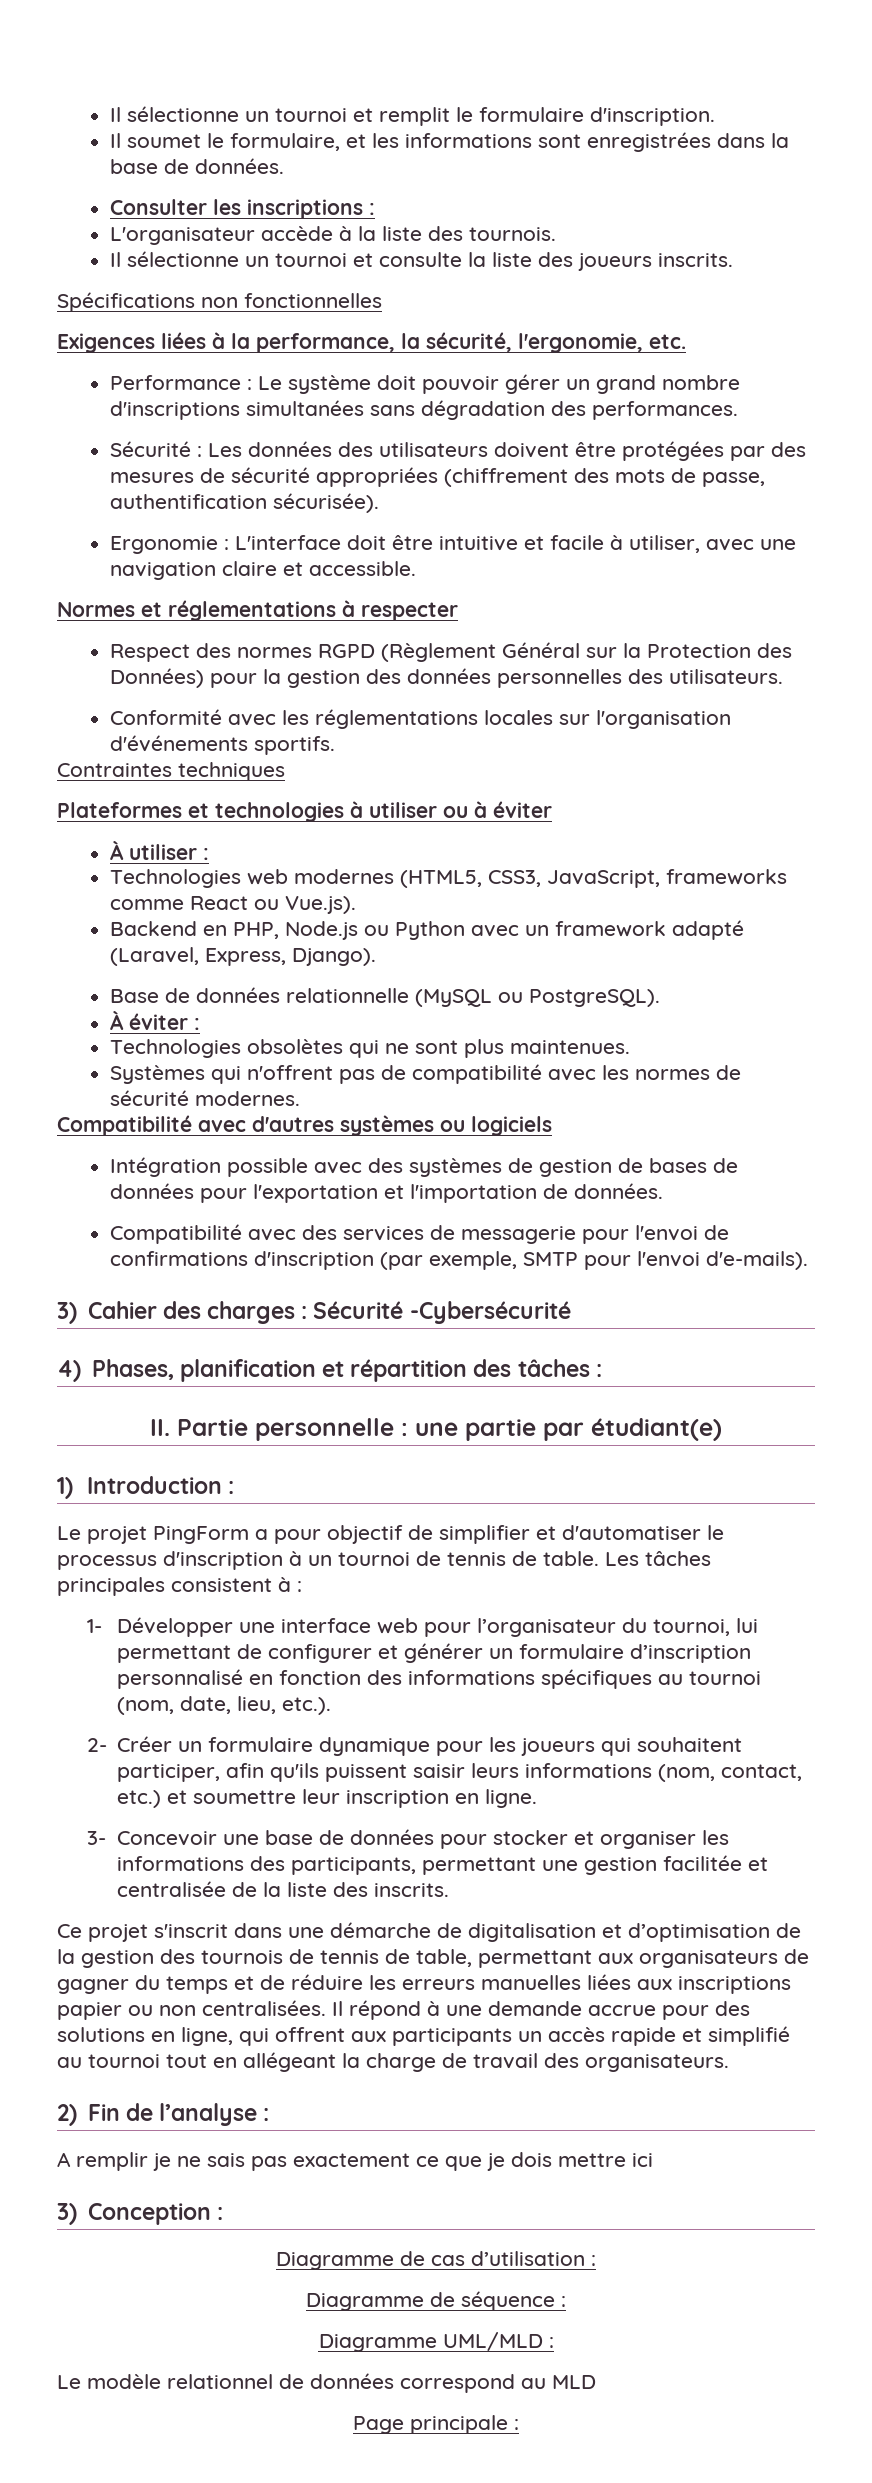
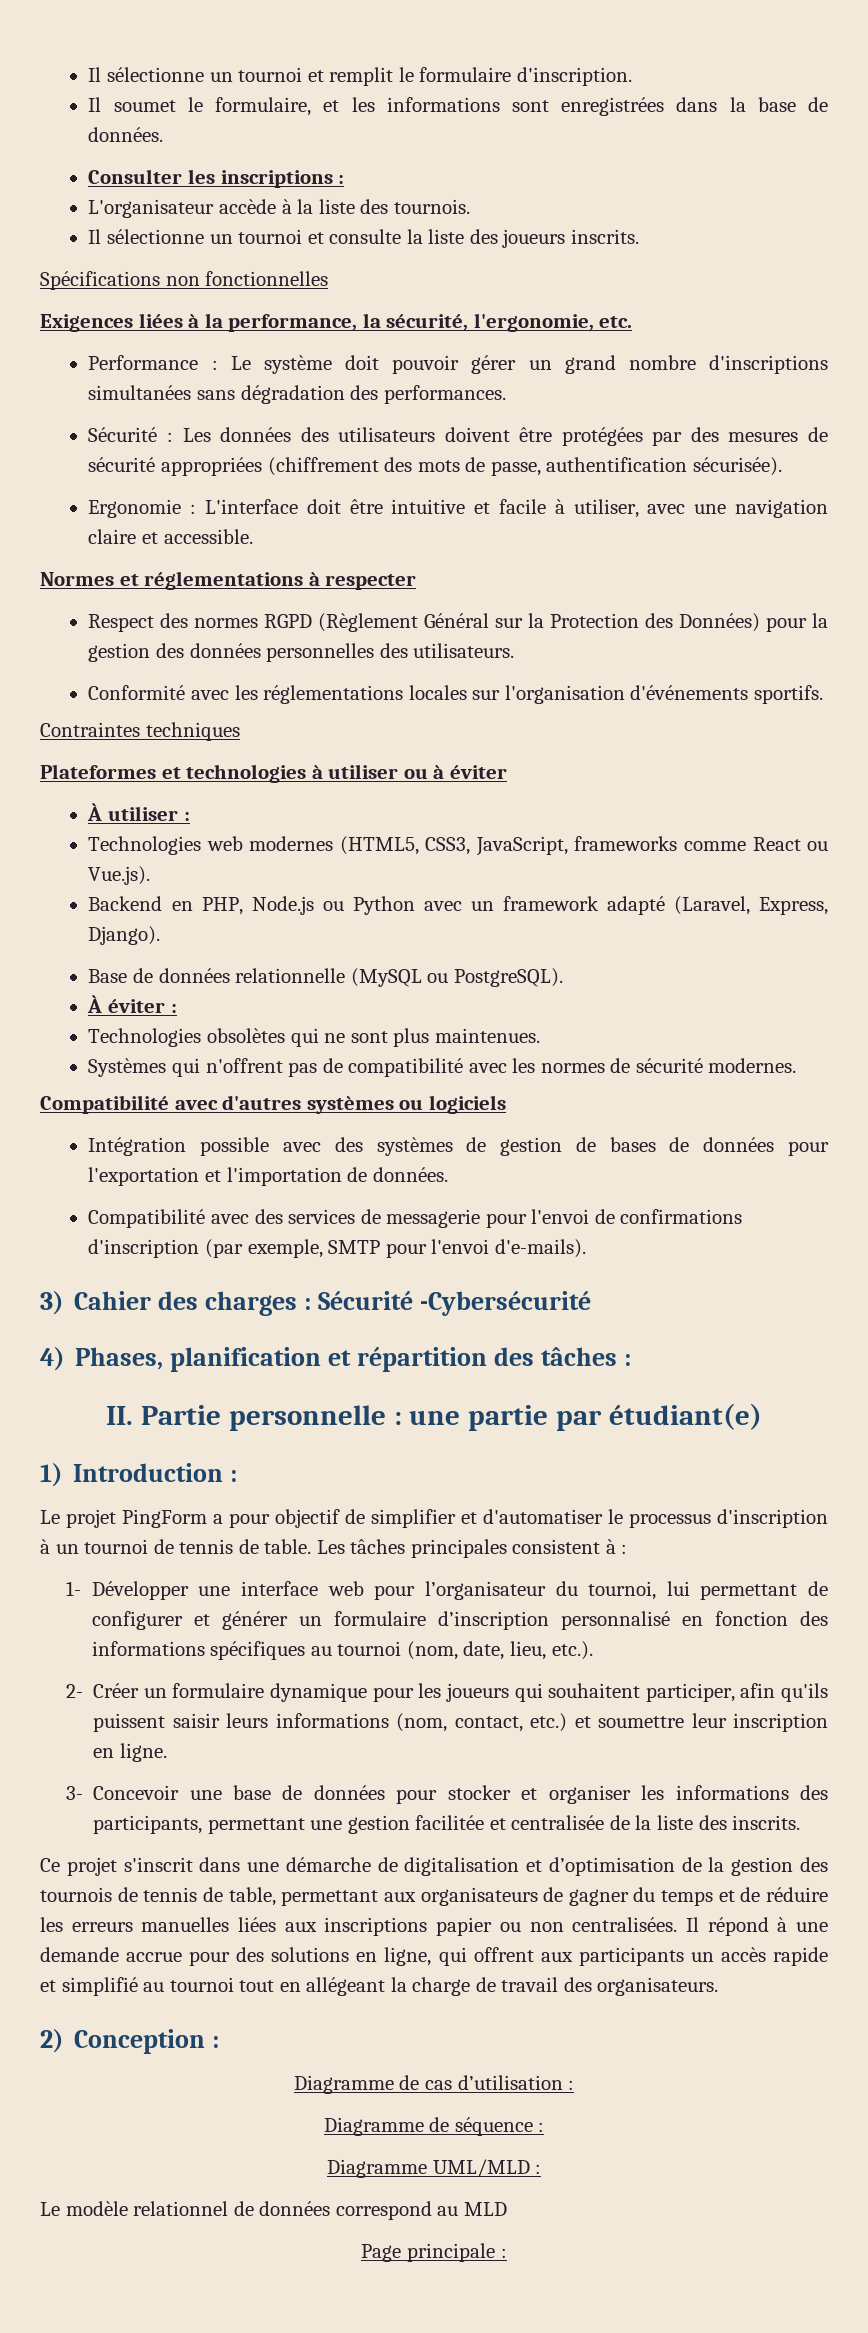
- 2) Fin de l’analyse :
- A remplir je ne sais pas exactement ce que je dois mettre ici
- 3) Conception :
+ 2) Conception :

